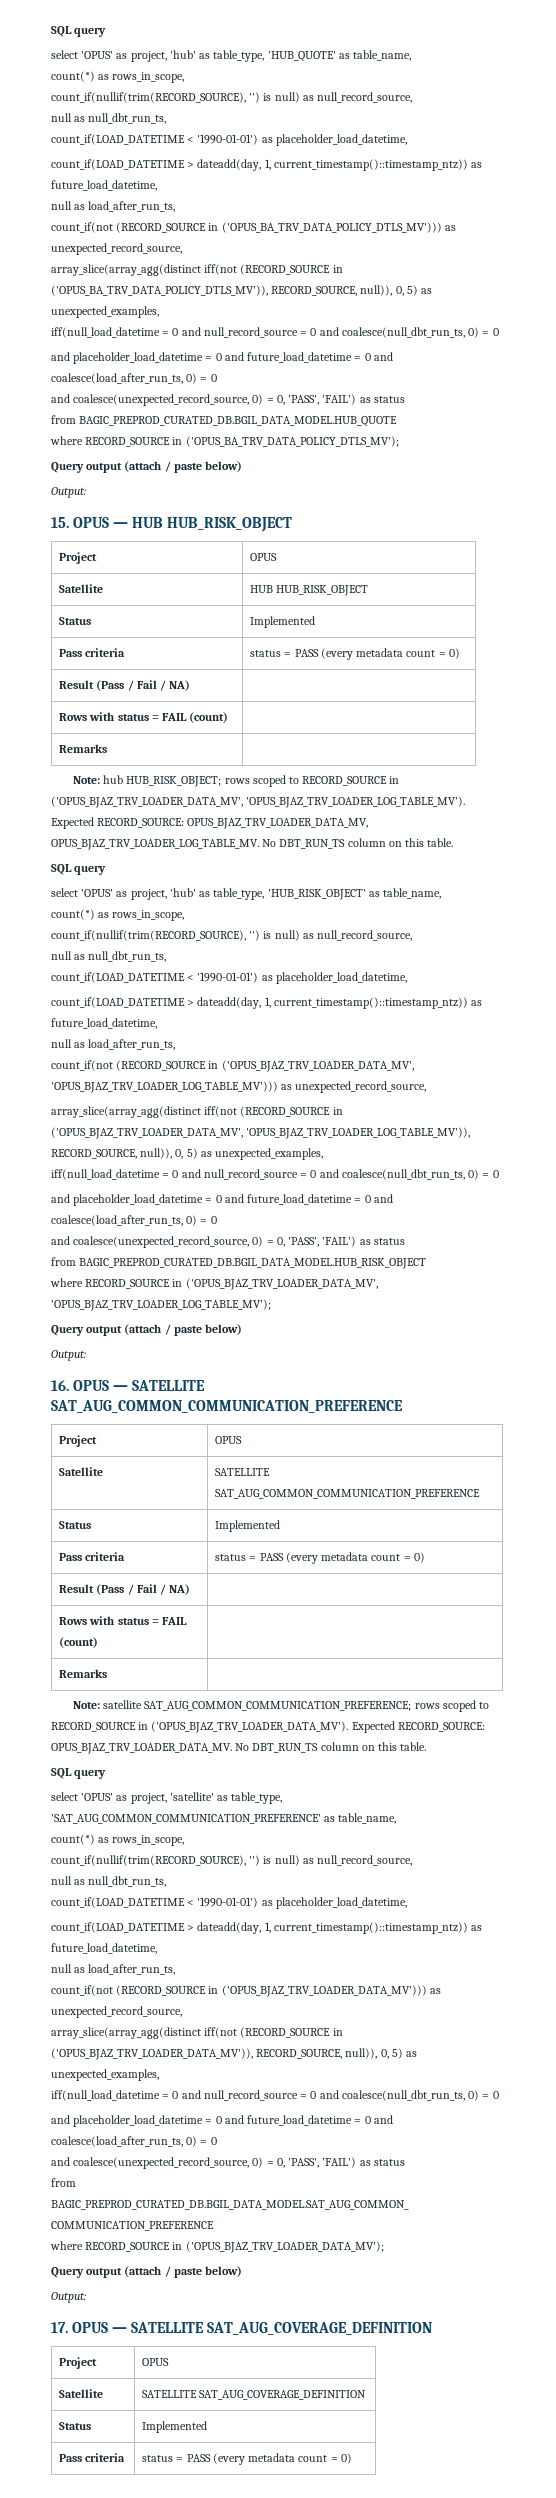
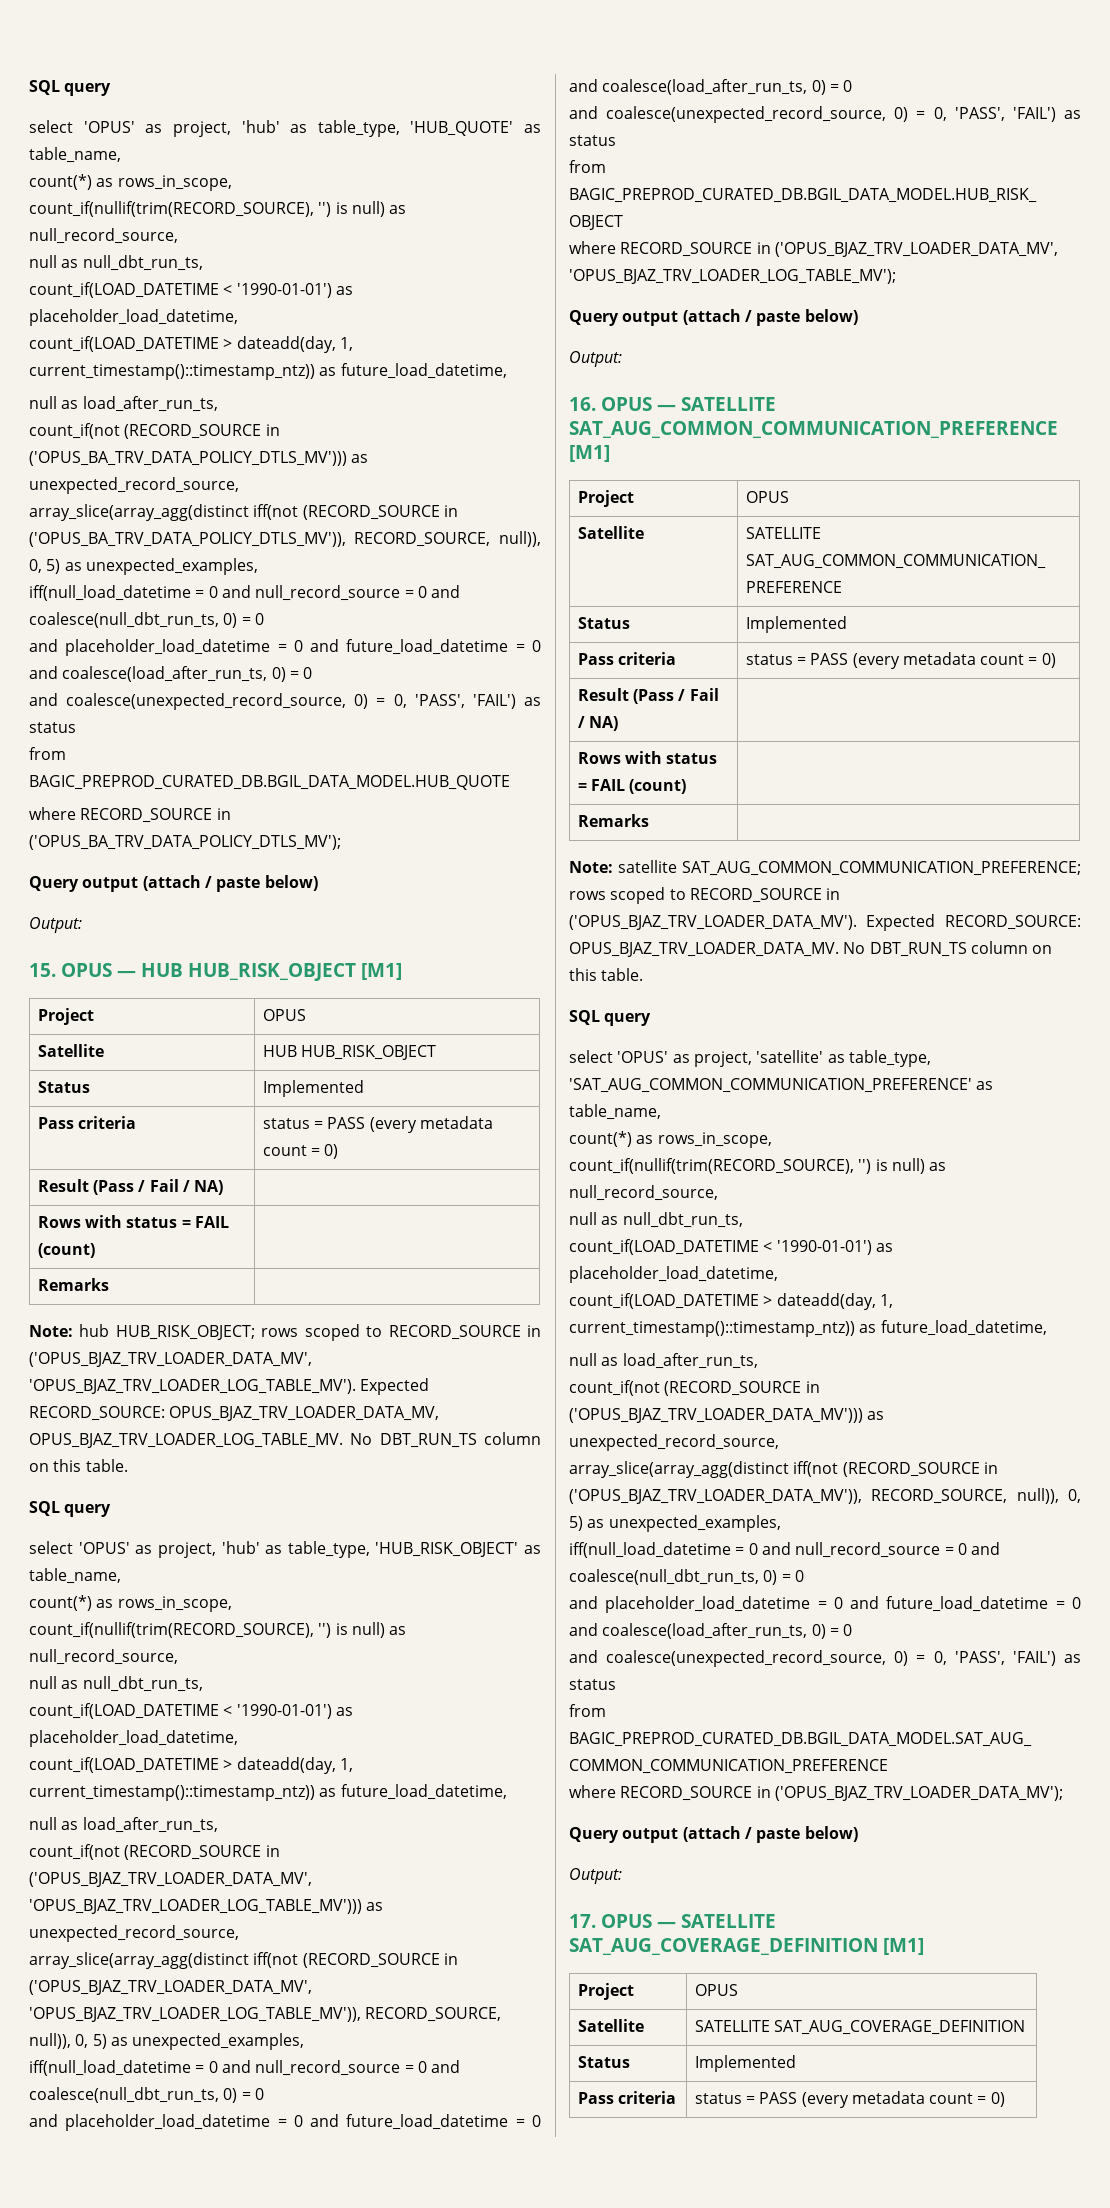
- 15. OPUS — HUB HUB_RISK_OBJECT
+ 15. OPUS — HUB HUB_RISK_OBJECT [M1]
- 16. OPUS — SATELLITE SAT_AUG_COMMON_COMMUNICATION_PREFERENCE
+ 16. OPUS — SATELLITE SAT_AUG_COMMON_COMMUNICATION_PREFERENCE [M1]
- 17. OPUS — SATELLITE SAT_AUG_COVERAGE_DEFINITION
+ 17. OPUS — SATELLITE SAT_AUG_COVERAGE_DEFINITION [M1]

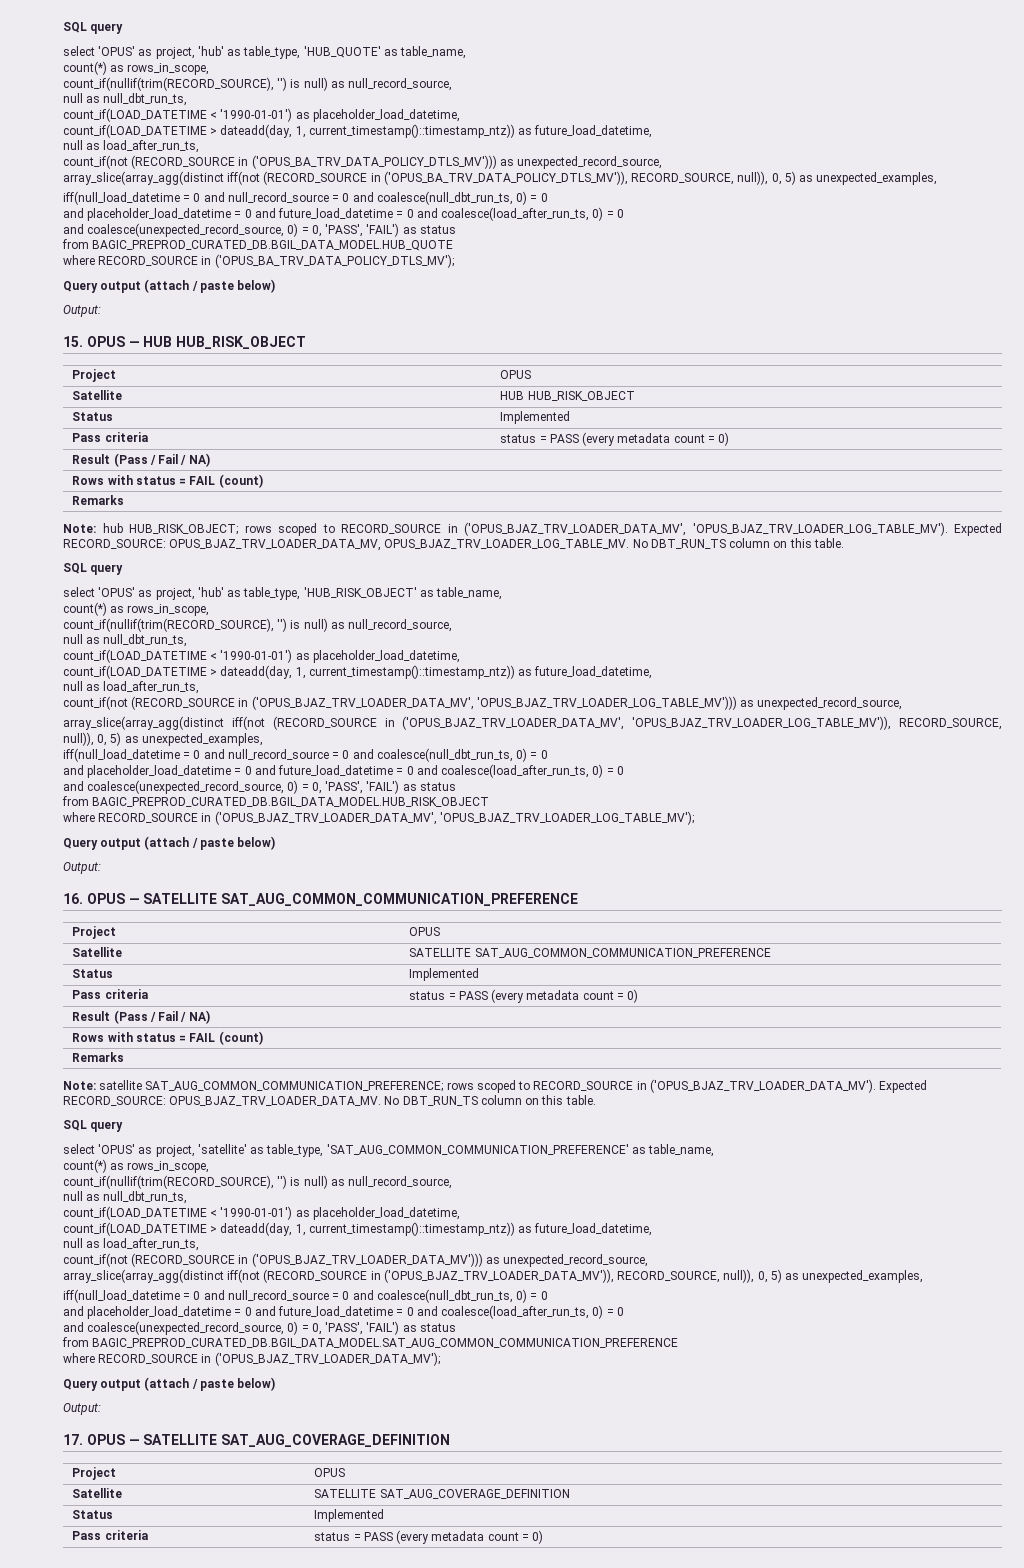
- 15. OPUS — HUB HUB_RISK_OBJECT [M1]
+ 15. OPUS — HUB HUB_RISK_OBJECT
- 16. OPUS — SATELLITE SAT_AUG_COMMON_COMMUNICATION_PREFERENCE [M1]
+ 16. OPUS — SATELLITE SAT_AUG_COMMON_COMMUNICATION_PREFERENCE
- 17. OPUS — SATELLITE SAT_AUG_COVERAGE_DEFINITION [M1]
+ 17. OPUS — SATELLITE SAT_AUG_COVERAGE_DEFINITION

